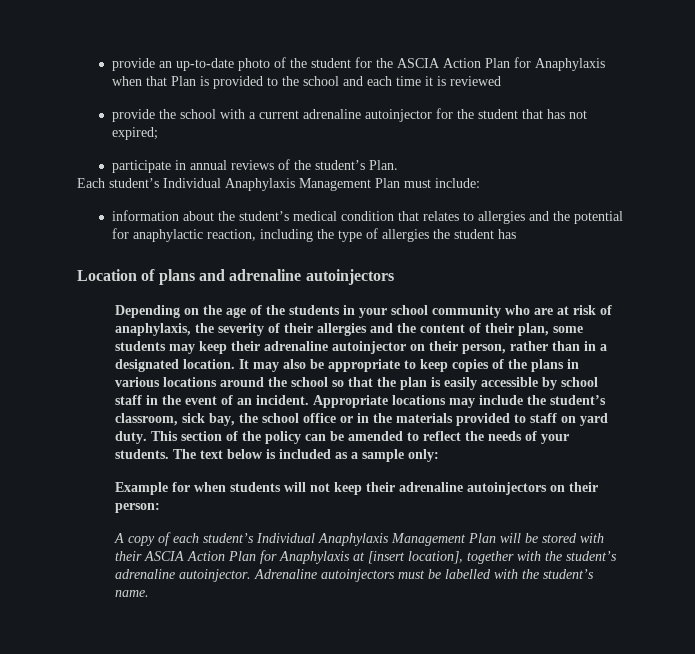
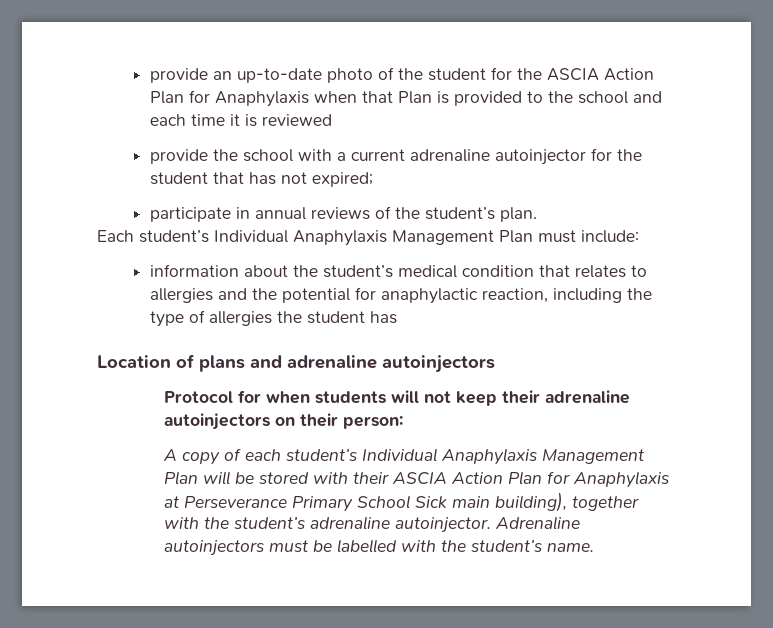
- participate in annual reviews of the student’s Plan.
+ participate in annual reviews of the student’s plan.
- Depending on the age of the students in your school community who are at risk of anaphylaxis, the severity of their allergies and the content of their plan, some students may keep their adrenaline autoinjector on their person, rather than in a designated location. It may also be appropriate to keep copies of the plans in various locations around the school so that the plan is easily accessible by school staff in the event of an incident. Appropriate locations may include the student’s classroom, sick bay, the school office or in the materials provided to staff on yard duty. This section of the policy can be amended to reflect the needs of your students. The text below is included as a sample only:
- Example for when students will not keep their adrenaline autoinjectors on their person:
+ Protocol for when students will not keep their adrenaline autoinjectors on their person:
- A copy of each student’s Individual Anaphylaxis Management Plan will be stored with their ASCIA Action Plan for Anaphylaxis at [insert location], together with the student’s adrenaline autoinjector.
+ A copy of each student’s Individual Anaphylaxis Management Plan will be stored with their ASCIA Action Plan for Anaphylaxis at Perseverance Primary School Sick main building), together with the student’s adrenaline autoinjector.

